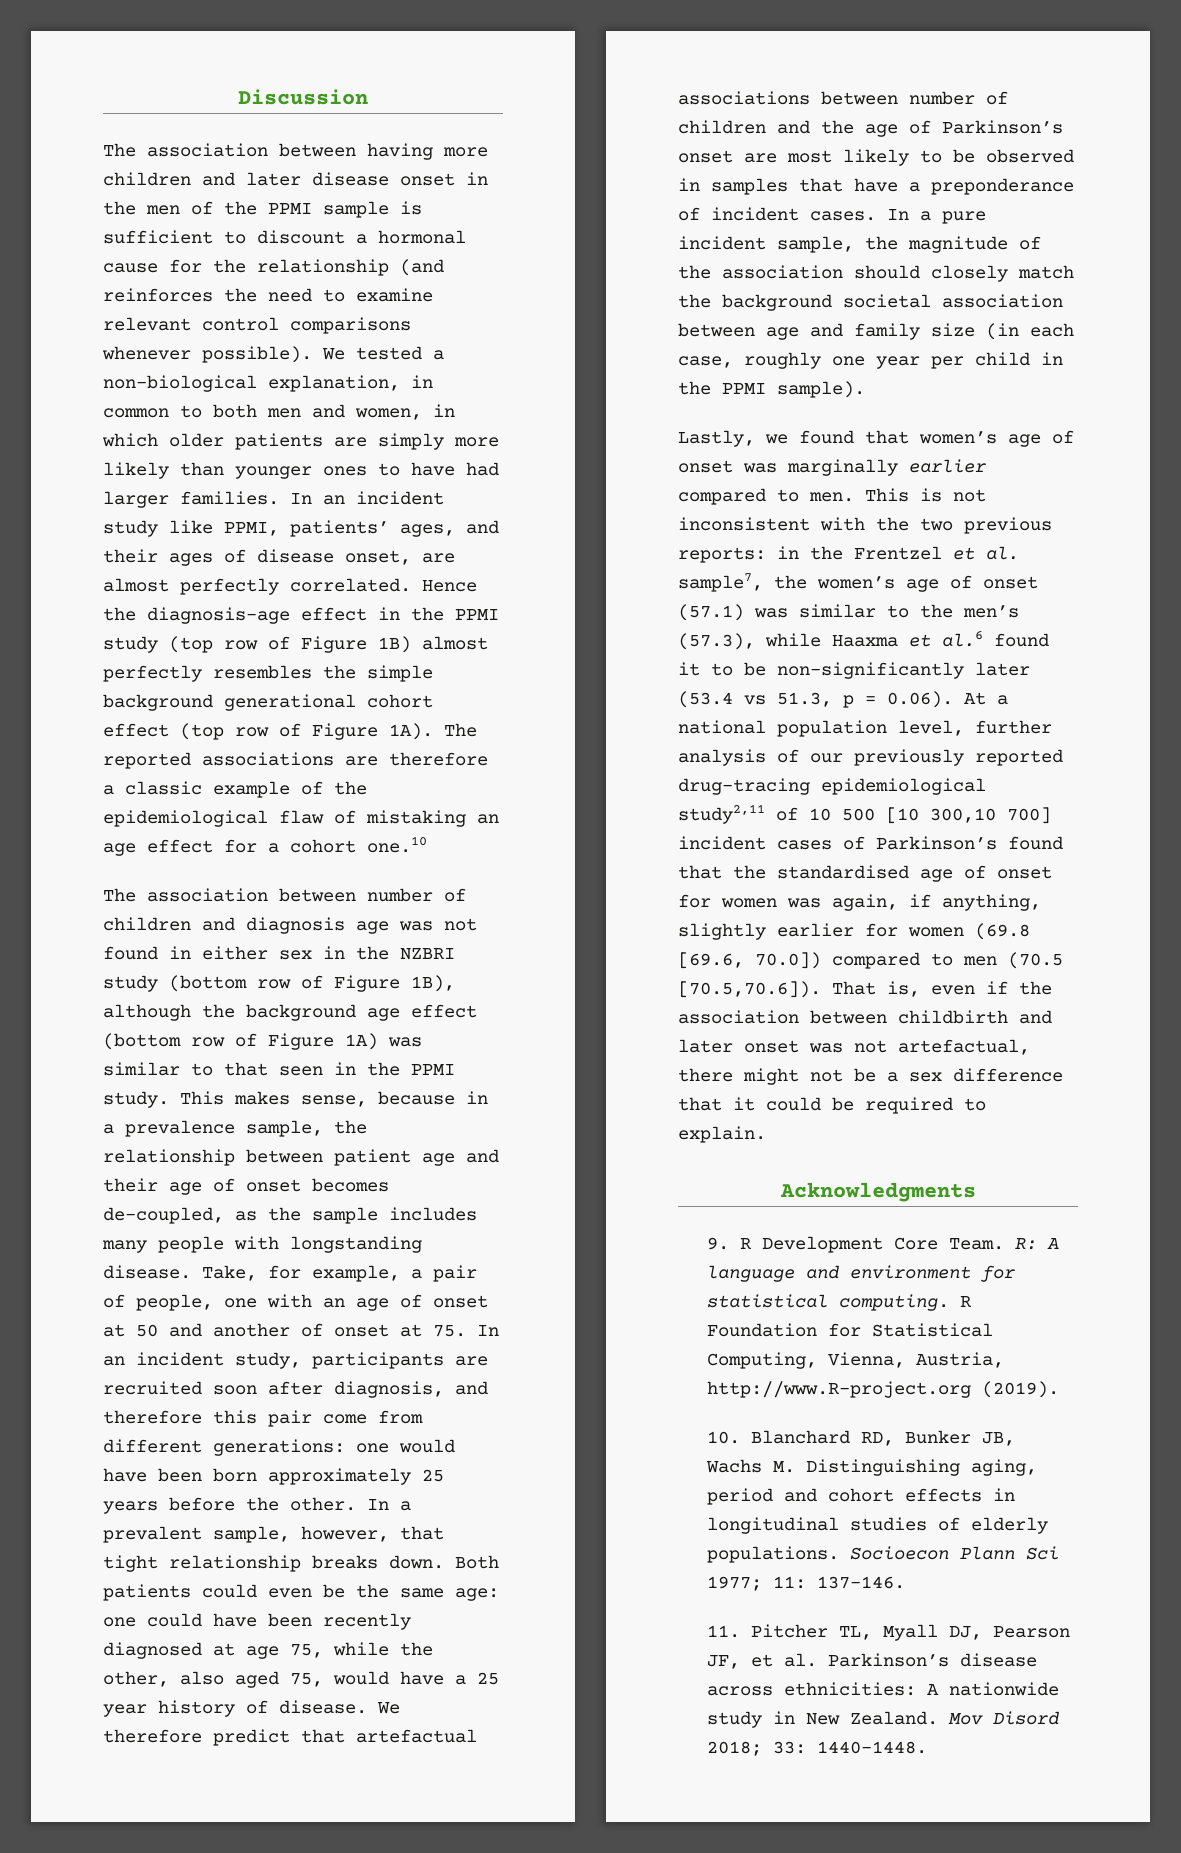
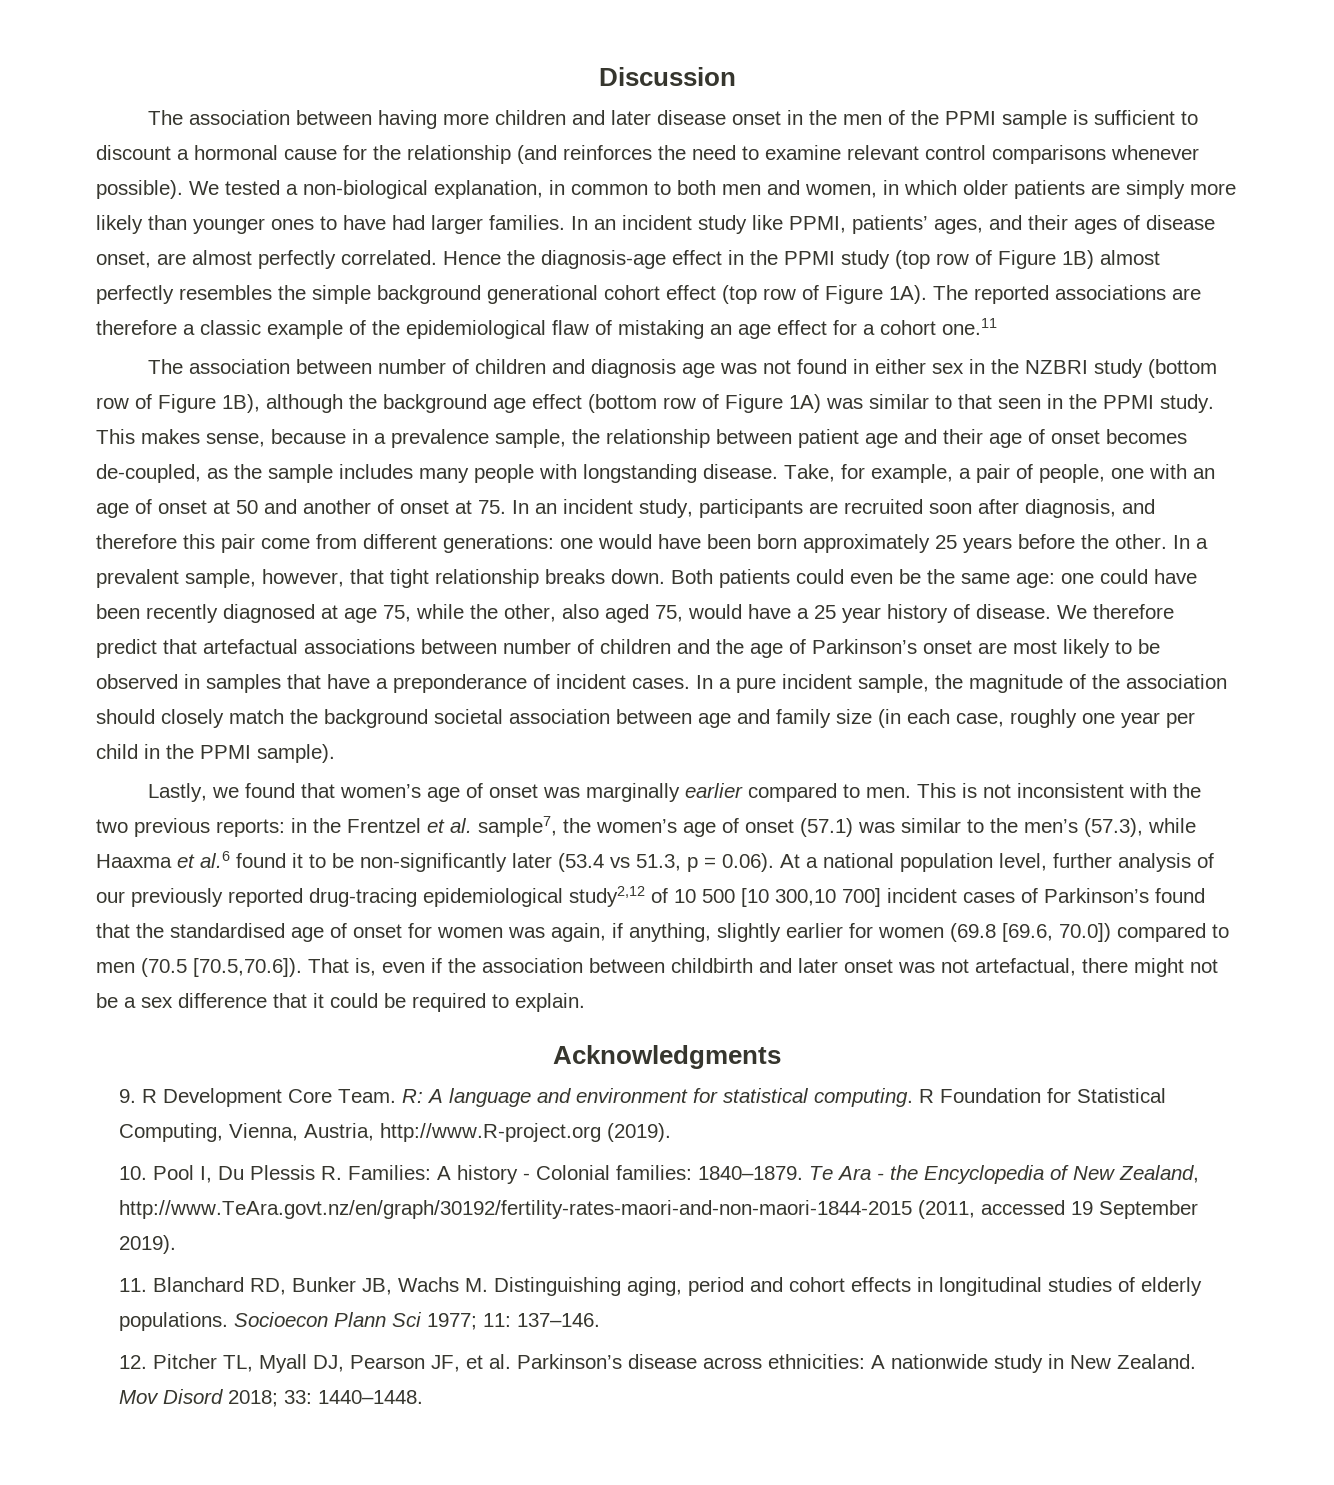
- The reported associations are therefore a classic example of the epidemiological flaw of mistaking an age effect for a cohort one.10
+ The reported associations are therefore a classic example of the epidemiological flaw of mistaking an age effect for a cohort one.11
- in the Frentzel et al. sample7, the women’s age of onset (57.1) was similar to the men’s (57.3), while Haaxma et al.6 found it to be non-significantly later (53.4 vs 51.3, p = 0.06). At a national population level, further analysis of our previously reported drug-tracing epidemiological study2,11 of 10 500 [10 300,10 700] incident cases of Parkinson’s found that the standardised age of onset for women was again, if anything, slightly earlier for women (69.8 [69.6, 70.0]) compared to men (70.5 [70.5,70.6]). That is, even if the association between childbirth and later onset was not artefactual, there might not be a sex difference that it could be required to explain.
+ in the Frentzel et al. sample7, the women’s age of onset (57.1) was similar to the men’s (57.3), while Haaxma et al.6 found it to be non-significantly later (53.4 vs 51.3, p = 0.06). At a national population level, further analysis of our previously reported drug-tracing epidemiological study2,12 of 10 500 [10 300,10 700] incident cases of Parkinson’s found that the standardised age of onset for women was again, if anything, slightly earlier for women (69.8 [69.6, 70.0]) compared to men (70.5 [70.5,70.6]). That is, even if the association between childbirth and later onset was not artefactual, there might not be a sex difference that it could be required to explain.
- 10. Blanchard RD, Bunker JB, Wachs M. Distinguishing aging, period and cohort effects in longitudinal studies of elderly populations.
+ 10. Pool I, Du Plessis R. Families: A history - Colonial families: 1840–1879. Te Ara - the Encyclopedia of New Zealand, http://www.TeAra.govt.nz/en/graph/30192/fertility-rates-maori-and-non-maori-1844-2015 (2011, accessed 19 September 2019).
+ 11. Blanchard RD, Bunker JB, Wachs M. Distinguishing aging, period and cohort effects in longitudinal studies of elderly populations.
- 11. Pitcher TL, Myall DJ, Pearson JF, et al. Parkinson’s disease across ethnicities: A nationwide study in New Zealand.
+ 12. Pitcher TL, Myall DJ, Pearson JF, et al. Parkinson’s disease across ethnicities: A nationwide study in New Zealand.

